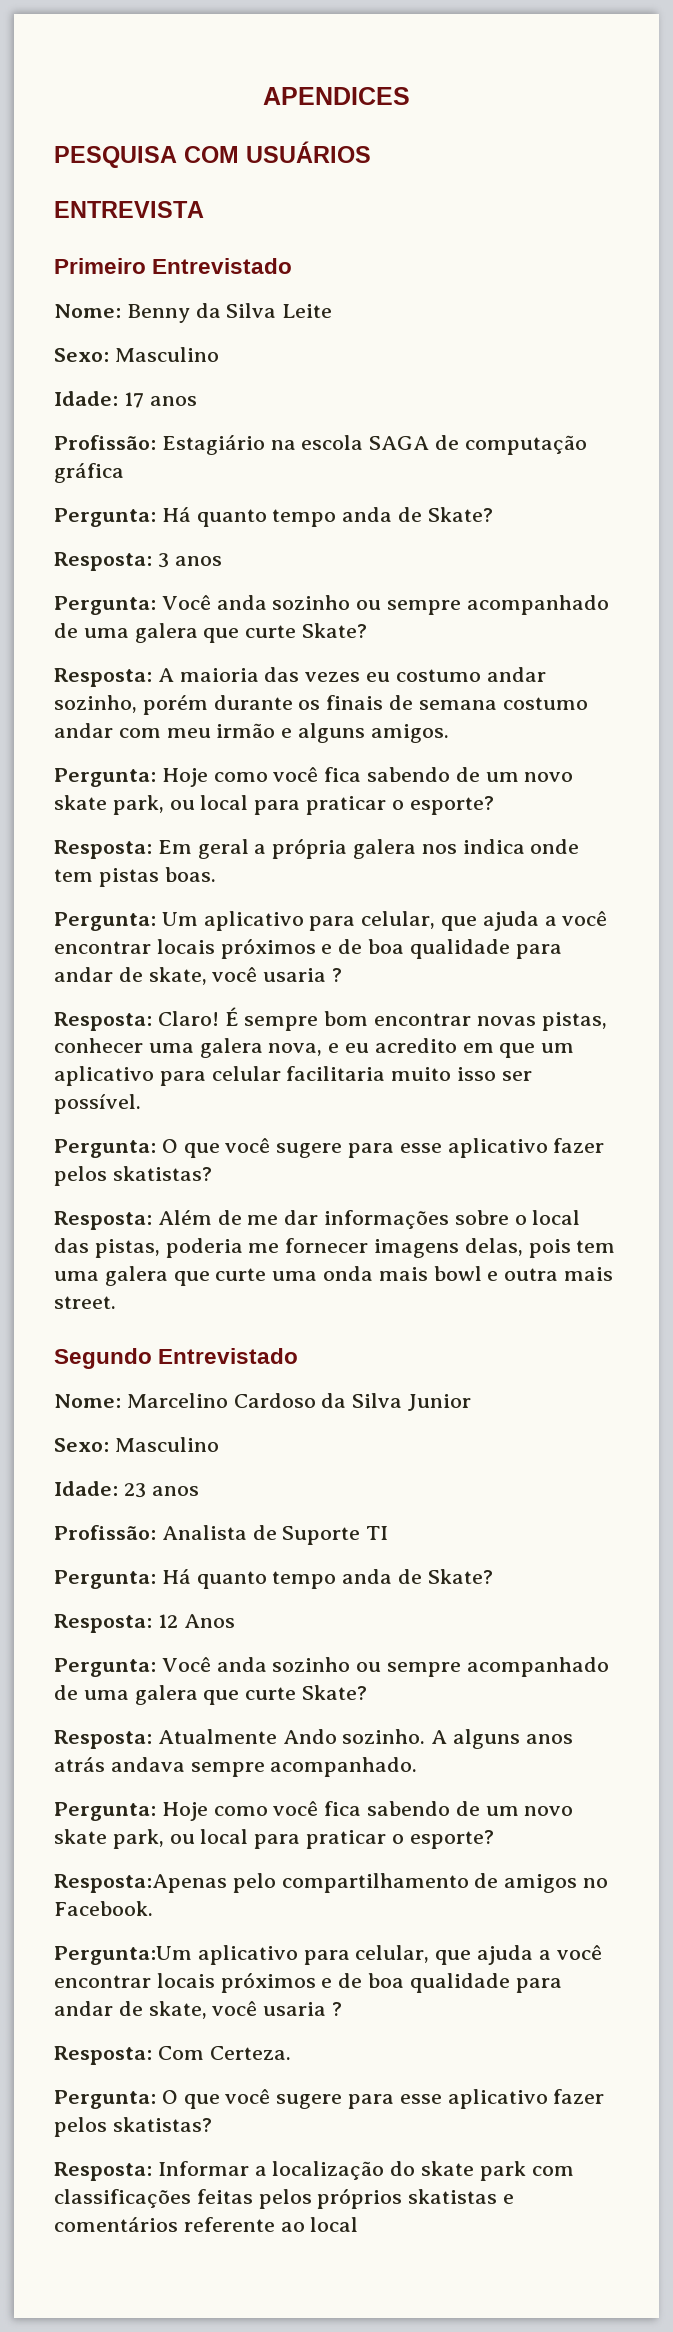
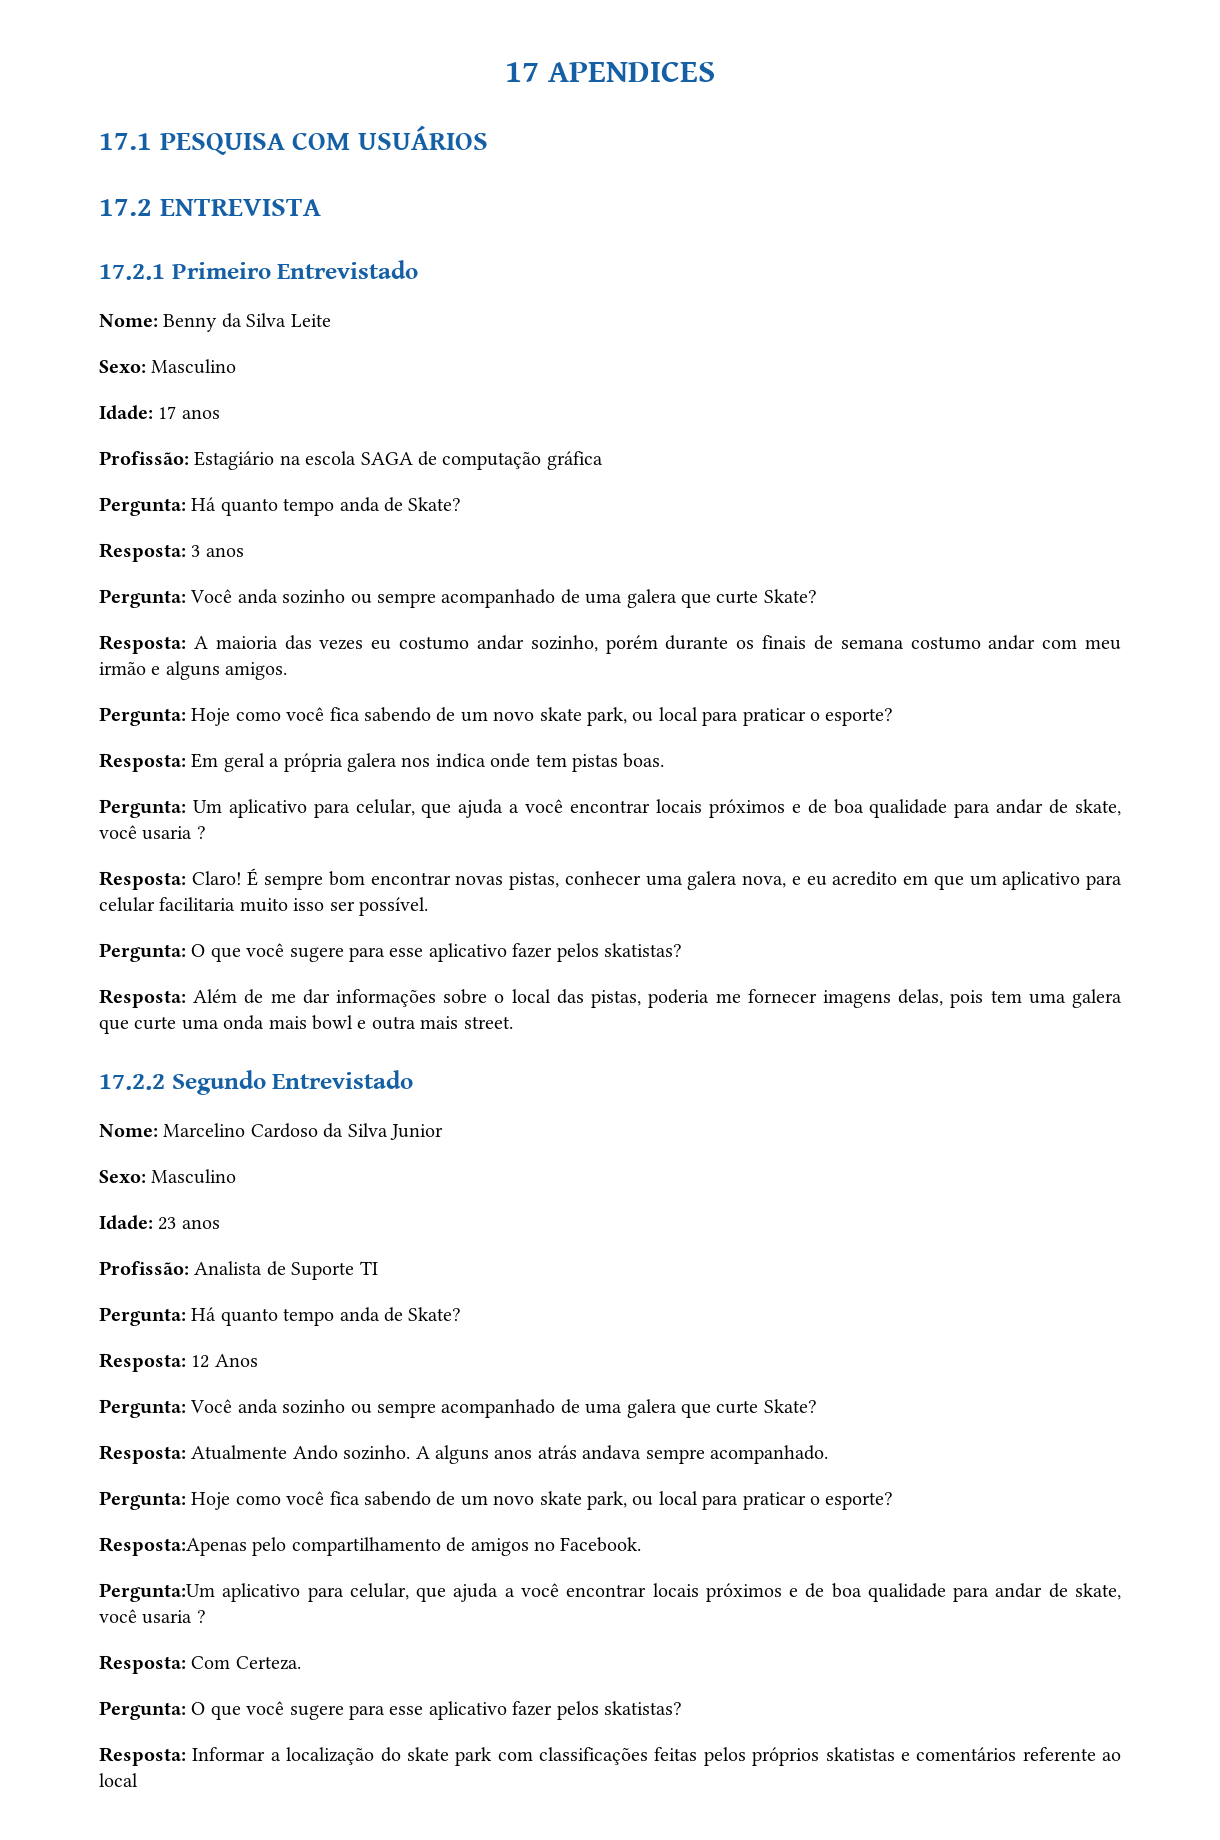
- APENDICES
+ 17 APENDICES
- PESQUISA COM USUÁRIOS
+ 17.1 PESQUISA COM USUÁRIOS
- ENTREVISTA
+ 17.2 ENTREVISTA
- Primeiro Entrevistado
+ 17.2.1 Primeiro Entrevistado
- Segundo Entrevistado
+ 17.2.2 Segundo Entrevistado

